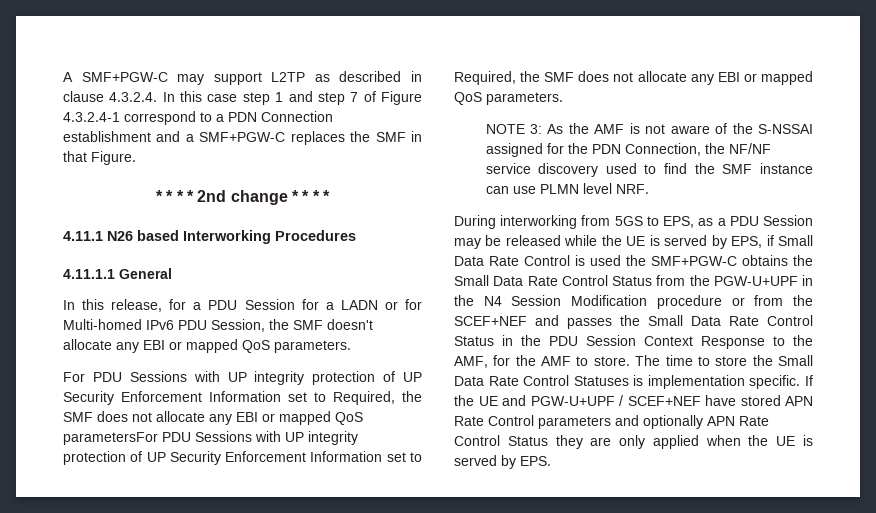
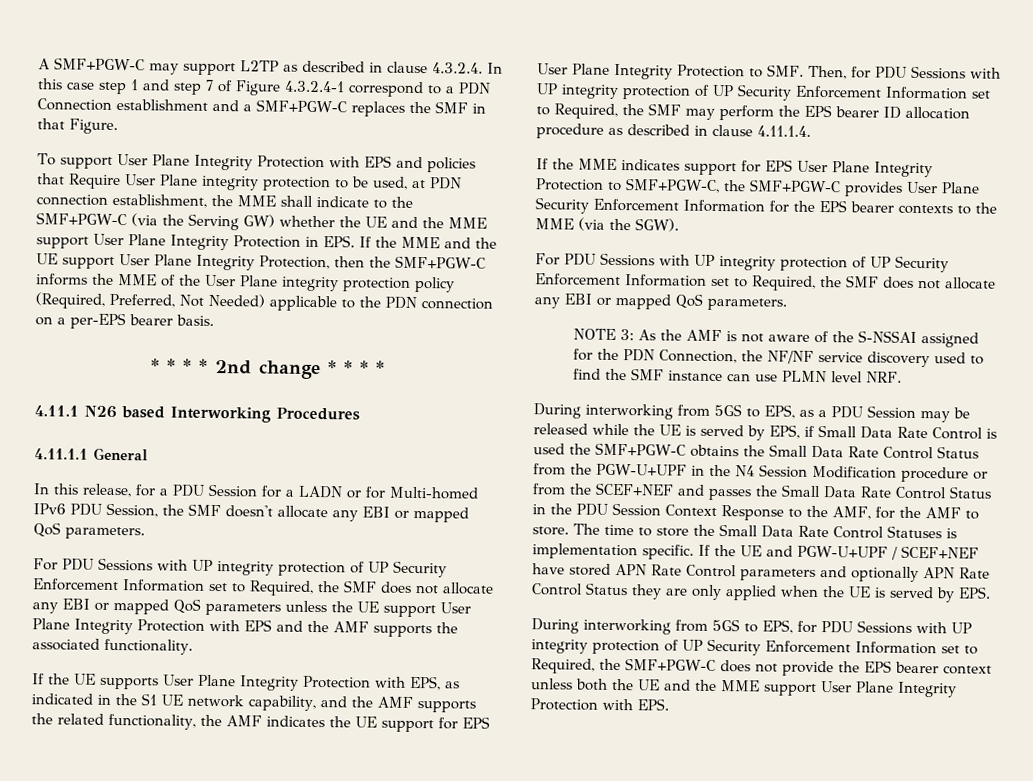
+ To support User Plane Integrity Protection with EPS and policies that Require User Plane integrity protection to be used, at PDN connection establishment, the MME shall indicate to the SMF+PGW-C (via the Serving GW) whether the UE and the MME support User Plane Integrity Protection in EPS. If the MME and the UE support User Plane Integrity Protection, then the SMF+PGW-C informs the MME of the User Plane integrity protection policy (Required, Preferred, Not Needed) applicable to the PDN connection on a per-EPS bearer basis.
- For PDU Sessions with UP integrity protection of UP Security Enforcement Information set to Required, the SMF does not allocate any EBI or mapped QoS parametersFor PDU Sessions with UP integrity protection of UP Security Enforcement Information set to Required, the SMF does not allocate any EBI or mapped QoS parameters.
+ For PDU Sessions with UP integrity protection of UP Security Enforcement Information set to Required, the SMF does not allocate any EBI or mapped QoS parameters unless the UE support User Plane Integrity Protection with EPS and the AMF supports the associated functionality.
+ If the UE supports User Plane Integrity Protection with EPS, as indicated in the S1 UE network capability, and the AMF supports the related functionality, the AMF indicates the UE support for EPS User Plane Integrity Protection to SMF. Then, for PDU Sessions with UP integrity protection of UP Security Enforcement Information set to Required, the SMF may perform the EPS bearer ID allocation procedure as described in clause 4.11.1.4.
+ If the MME indicates support for EPS User Plane Integrity Protection to SMF+PGW-C, the SMF+PGW-C provides User Plane Security Enforcement Information for the EPS bearer contexts to the MME (via the SGW).
+ For PDU Sessions with UP integrity protection of UP Security Enforcement Information set to Required, the SMF does not allocate any EBI or mapped QoS parameters.
+ During interworking from 5GS to EPS, for PDU Sessions with UP integrity protection of UP Security Enforcement Information set to Required, the SMF+PGW-C does not provide the EPS bearer context unless both the UE and the MME support User Plane Integrity Protection with EPS.

